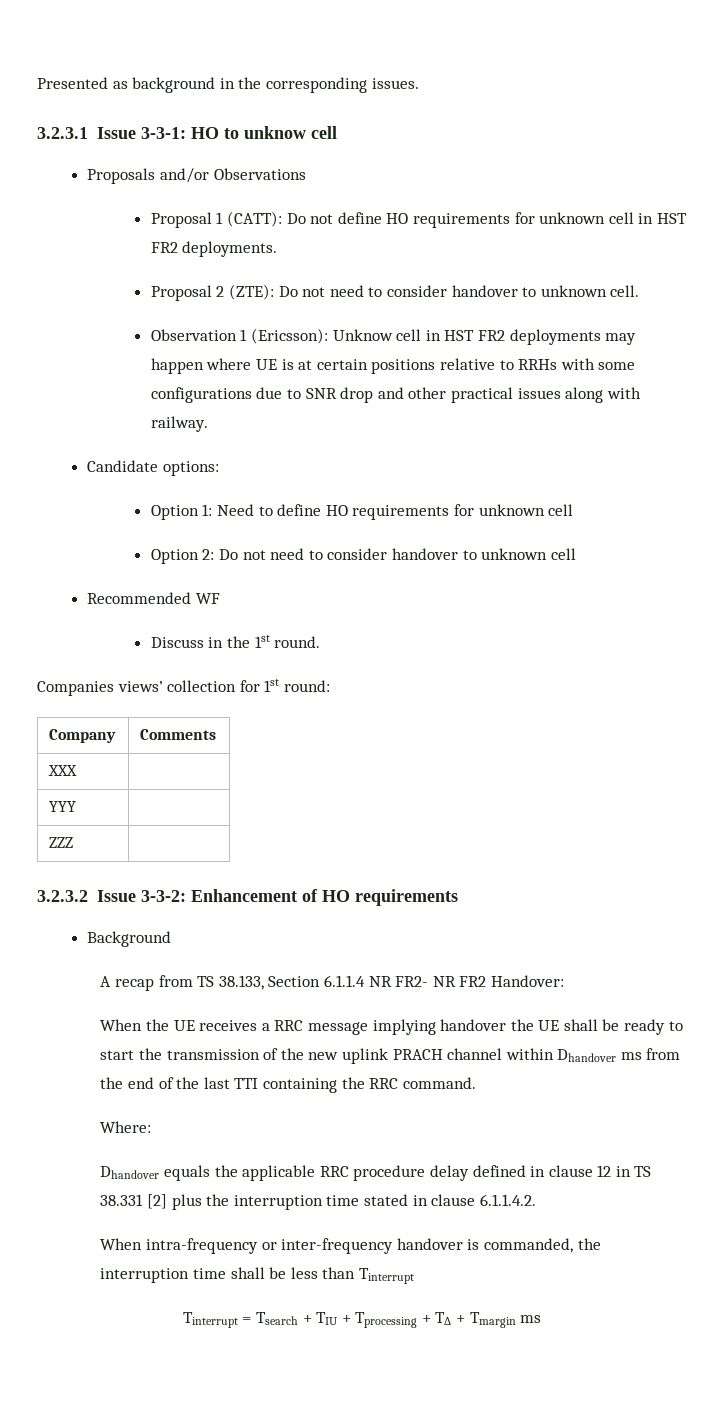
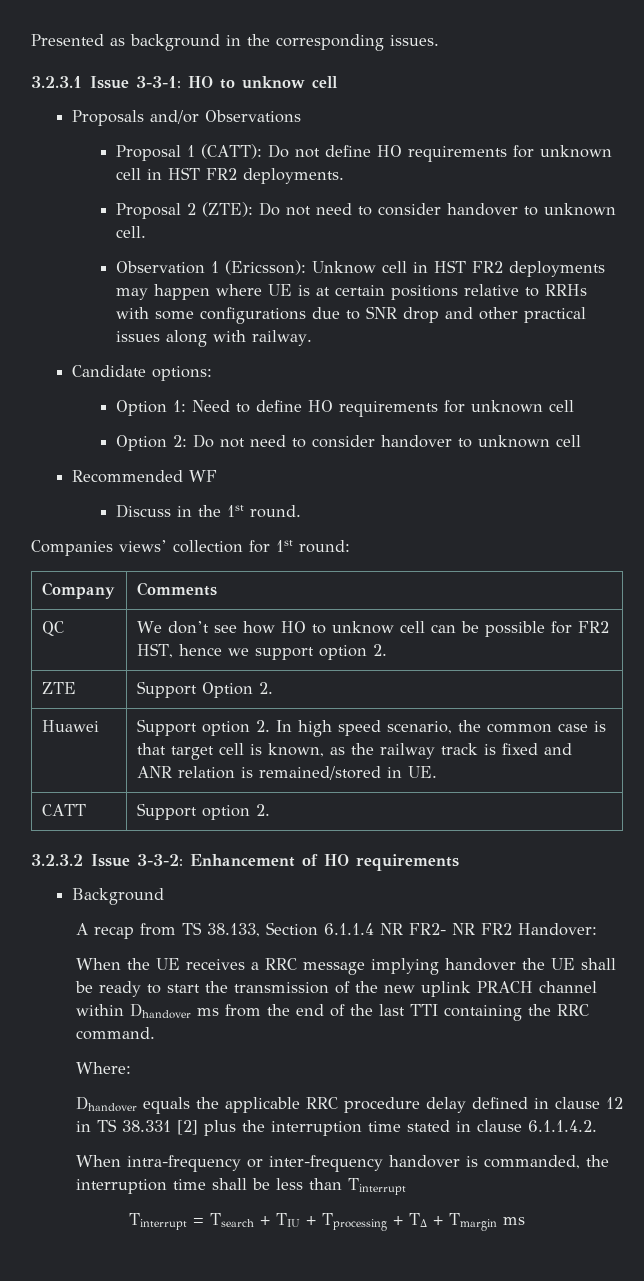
- XXX |
- YYY |
- ZZZ |
+ QC | We don’t see how HO to unknow cell can be possible for FR2 HST, hence we support option 2.
+ ZTE | Support Option 2.
+ Huawei | Support option 2. In high speed scenario, the common case is that target cell is known, as the railway track is fixed and ANR relation is remained/stored in UE.
+ CATT | Support option 2.

